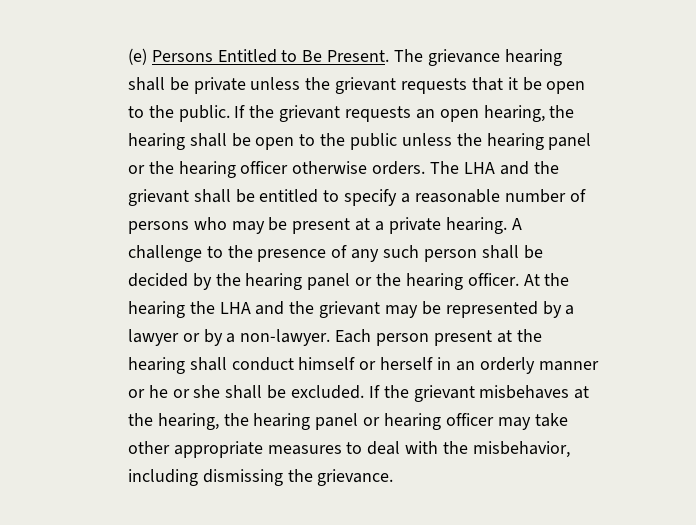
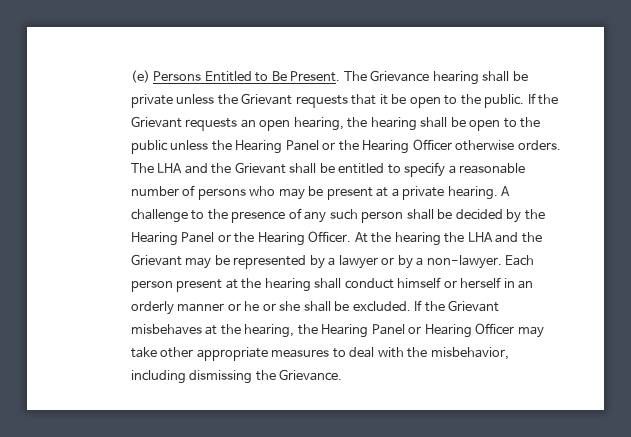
- The grievance hearing shall be private unless the grievant requests that it be open to the public.
+ The Grievance hearing shall be private unless the Grievant requests that it be open to the public.
- If the grievant requests an open hearing, the hearing shall be open to the public unless the hearing panel or the hearing officer otherwise orders.
+ If the Grievant requests an open hearing, the hearing shall be open to the public unless the Hearing Panel or the Hearing Officer otherwise orders.
- The LHA and the grievant shall be entitled to specify a reasonable number of persons who may be present at a private hearing.
+ The LHA and the Grievant shall be entitled to specify a reasonable number of persons who may be present at a private hearing.
- A challenge to the presence of any such person shall be decided by the hearing panel or the hearing officer.
+ A challenge to the presence of any such person shall be decided by the Hearing Panel or the Hearing Officer.
- At the hearing the LHA and the grievant may be represented by a lawyer or by a non-lawyer.
+ At the hearing the LHA and the Grievant may be represented by a lawyer or by a non-lawyer.
- If the grievant misbehaves at the hearing, the hearing panel or hearing officer may take other appropriate measures to deal with the misbehavior, including dismissing the grievance.
+ If the Grievant misbehaves at the hearing, the Hearing Panel or Hearing Officer may take other appropriate measures to deal with the misbehavior, including dismissing the Grievance.

